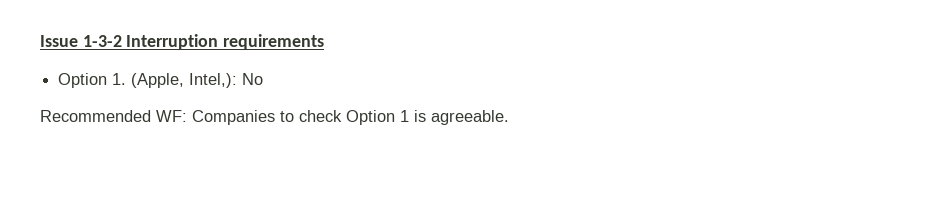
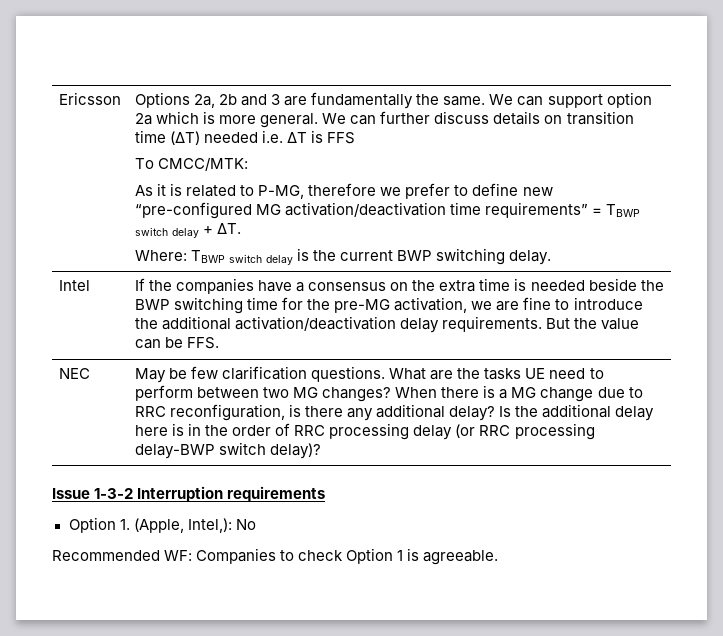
+ Ericsson | Options 2a, 2b and 3 are fundamentally the same. We can support option 2a which is more general. We can further discuss details on transition time (ΔT) needed i.e. ΔT is FFS
+ To CMCC/MTK:
+ As it is related to P-MG, therefore we prefer to define new “pre-configured MG activation/deactivation time requirements” = TBWP switch delay + ΔT.
+ Where: TBWP switch delay is the current BWP switching delay.
+ Intel | If the companies have a consensus on the extra time is needed beside the BWP switching time for the pre-MG activation, we are fine to introduce the additional activation/deactivation delay requirements. But the value can be FFS.
+ NEC | May be few clarification questions. What are the tasks UE need to perform between two MG changes? When there is a MG change due to RRC reconfiguration, is there any additional delay? Is the additional delay here is in the order of RRC processing delay (or RRC processing delay-BWP switch delay)?

